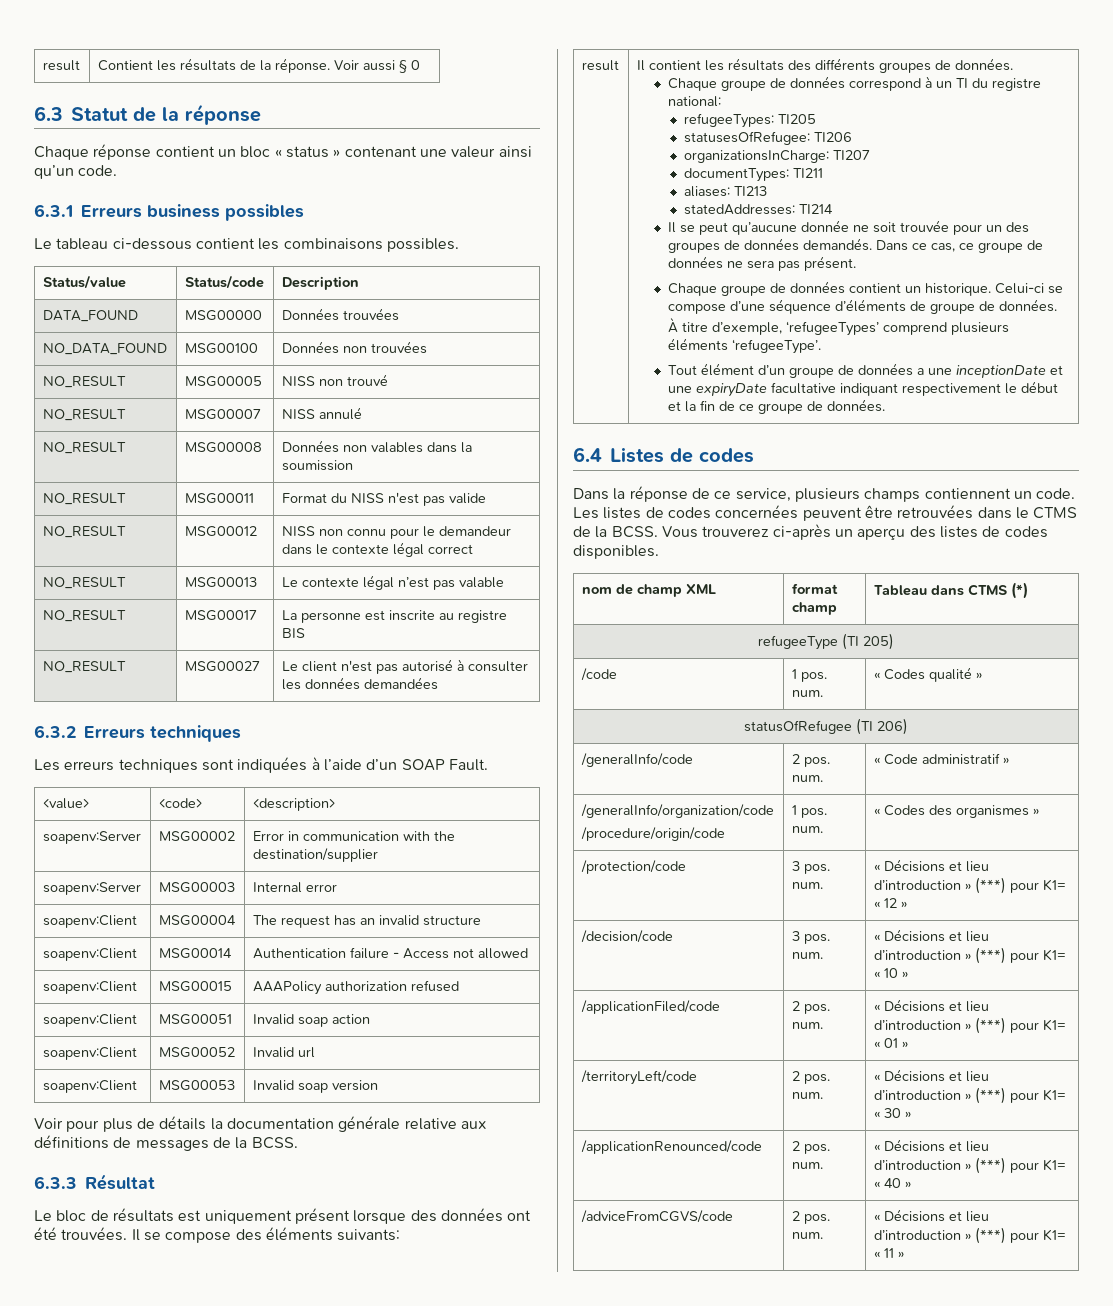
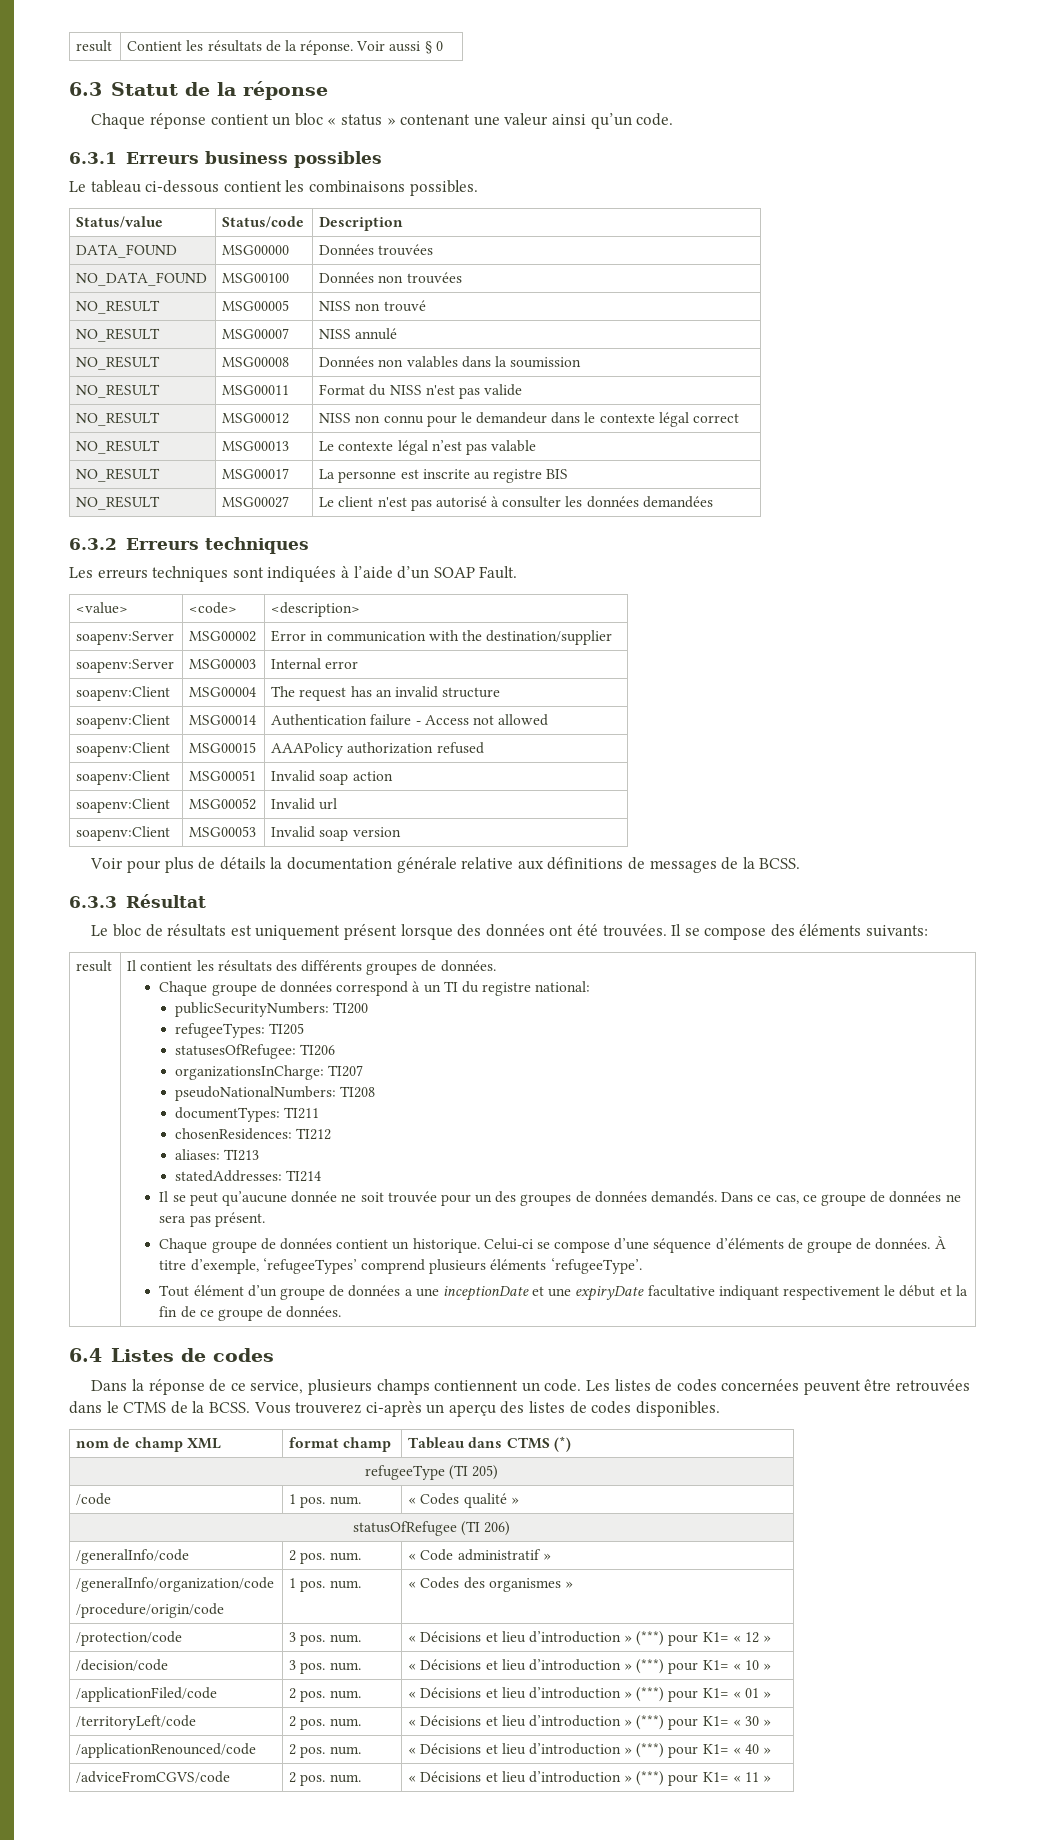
+ publicSecurityNumbers: TI200
+ pseudoNationalNumbers: TI208
+ chosenResidences: TI212

